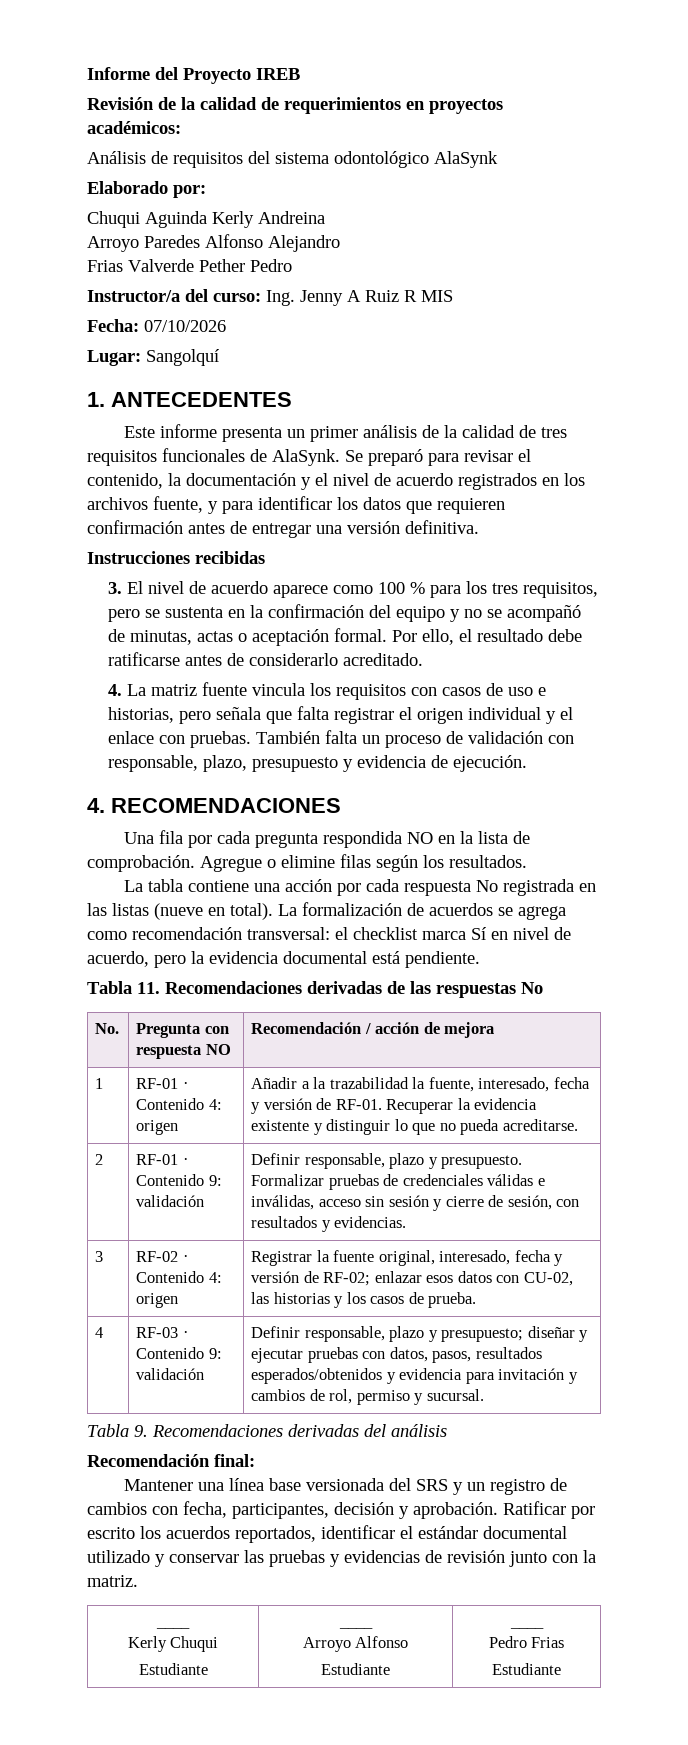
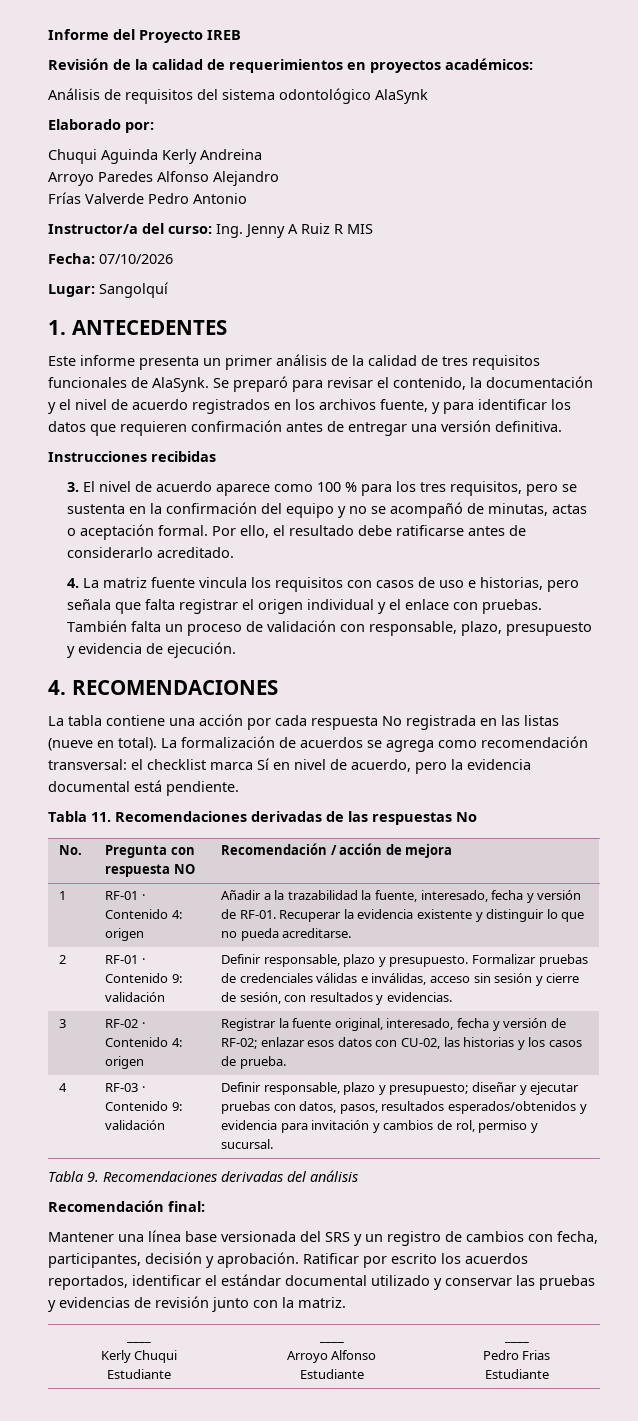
- Frias Valverde Pether Pedro
+ Frías Valverde Pedro Antonio
- Una fila por cada pregunta respondida NO en la lista de comprobación. Agregue o elimine filas según los resultados.

